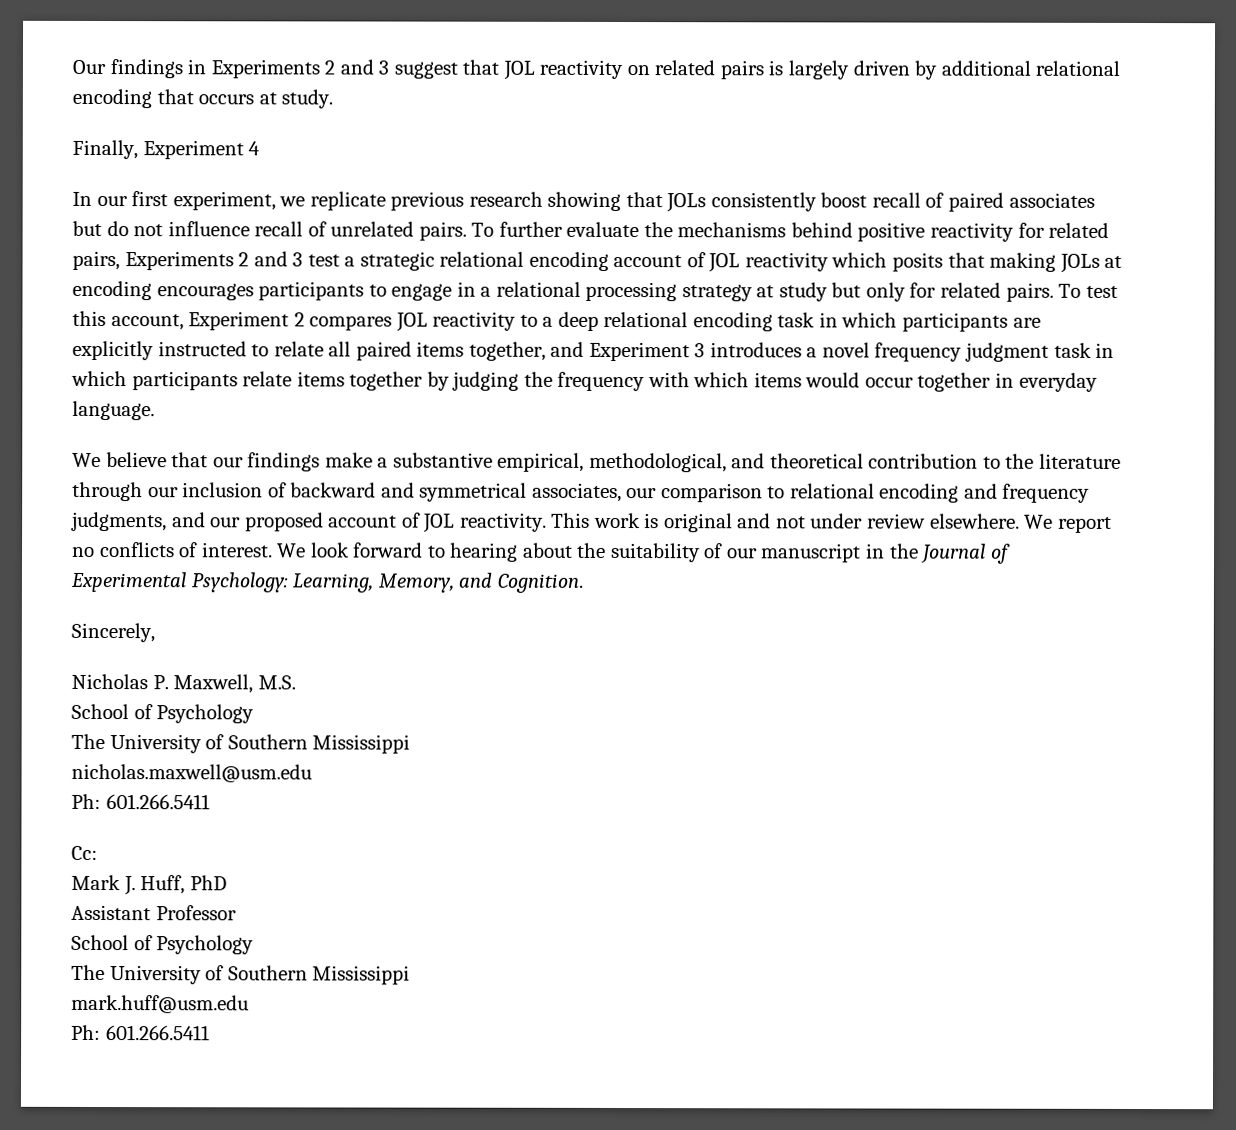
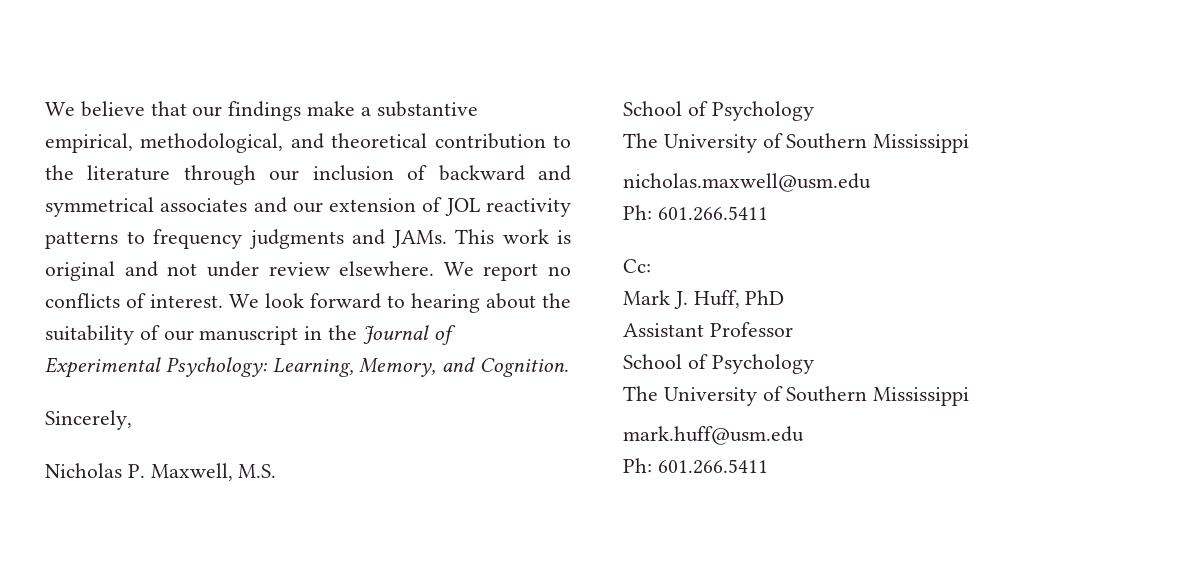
- Our findings in Experiments 2 and 3 suggest that JOL reactivity on related pairs is largely driven by additional relational encoding that occurs at study.
- Finally, Experiment 4
- In our first experiment, we replicate previous research showing that JOLs consistently boost recall of paired associates but do not influence recall of unrelated pairs. To further evaluate the mechanisms behind positive reactivity for related pairs, Experiments 2 and 3 test a strategic relational encoding account of JOL reactivity which posits that making JOLs at encoding encourages participants to engage in a relational processing strategy at study but only for related pairs. To test this account, Experiment 2 compares JOL reactivity to a deep relational encoding task in which participants are explicitly instructed to relate all paired items together, and Experiment 3 introduces a novel frequency judgment task in which participants relate items together by judging the frequency with which items would occur together in everyday language.
- We believe that our findings make a substantive empirical, methodological, and theoretical contribution to the literature through our inclusion of backward and symmetrical associates, our comparison to relational encoding and frequency judgments, and our proposed account of JOL reactivity.
+ We believe that our findings make a substantive empirical, methodological, and theoretical contribution to the literature through our inclusion of backward and symmetrical associates and our extension of JOL reactivity patterns to frequency judgments and JAMs.

